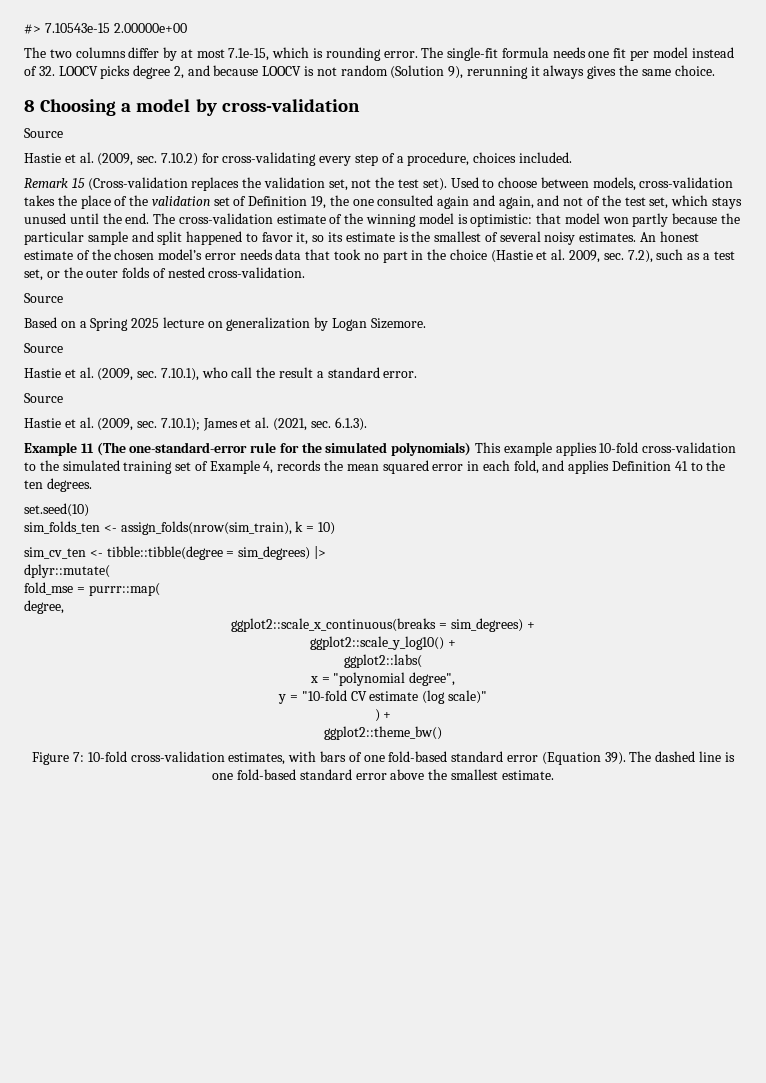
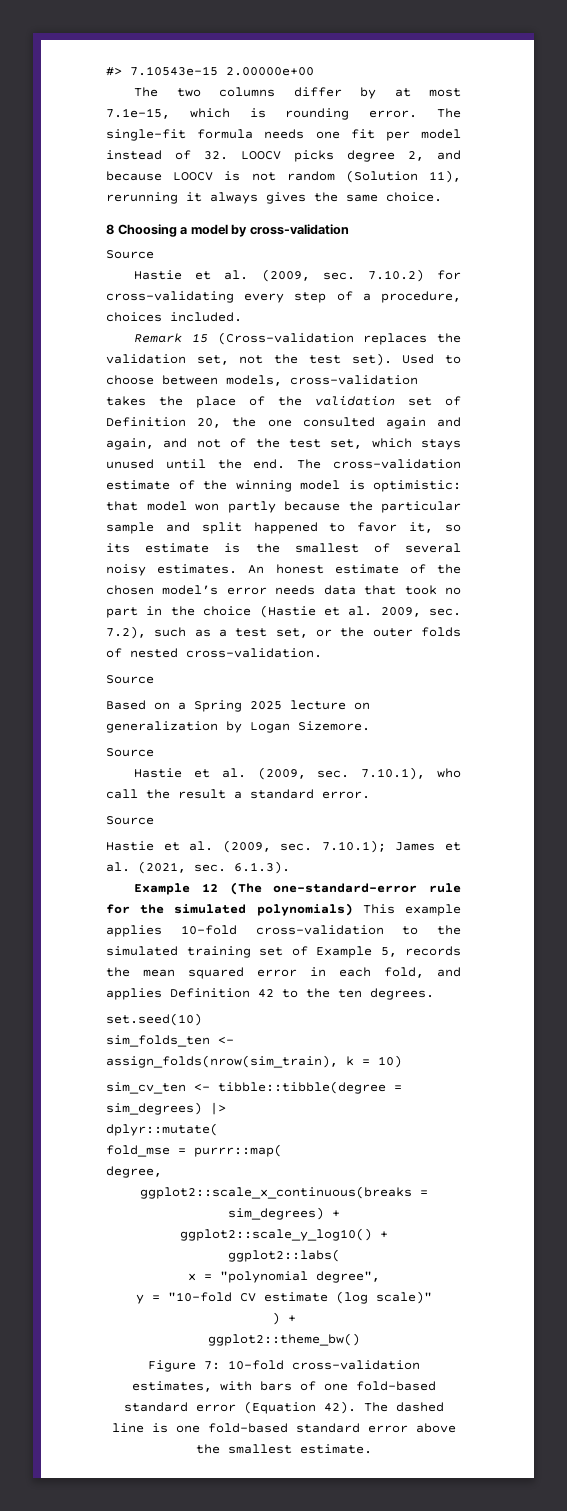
- The single-fit formula needs one fit per model instead of 32. LOOCV picks degree 2, and because LOOCV is not random (Solution 9), rerunning it always gives the same choice.
+ The single-fit formula needs one fit per model instead of 32. LOOCV picks degree 2, and because LOOCV is not random (Solution 11), rerunning it always gives the same choice.
- Used to choose between models, cross-validation takes the place of the validation set of Definition 19, the one consulted again and again, and not of the test set, which stays unused until the end.
+ Used to choose between models, cross-validation takes the place of the validation set of Definition 20, the one consulted again and again, and not of the test set, which stays unused until the end.
- Example 11 (The one-standard-error rule for the simulated polynomials) This example applies 10-fold cross-validation to the simulated training set of Example 4, records the mean squared error in each fold, and applies Definition 41 to the ten degrees.
+ Example 12 (The one-standard-error rule for the simulated polynomials) This example applies 10-fold cross-validation to the simulated training set of Example 5, records the mean squared error in each fold, and applies Definition 42 to the ten degrees.
- Figure 7: 10-fold cross-validation estimates, with bars of one fold-based standard error (Equation 39).
+ Figure 7: 10-fold cross-validation estimates, with bars of one fold-based standard error (Equation 42).

